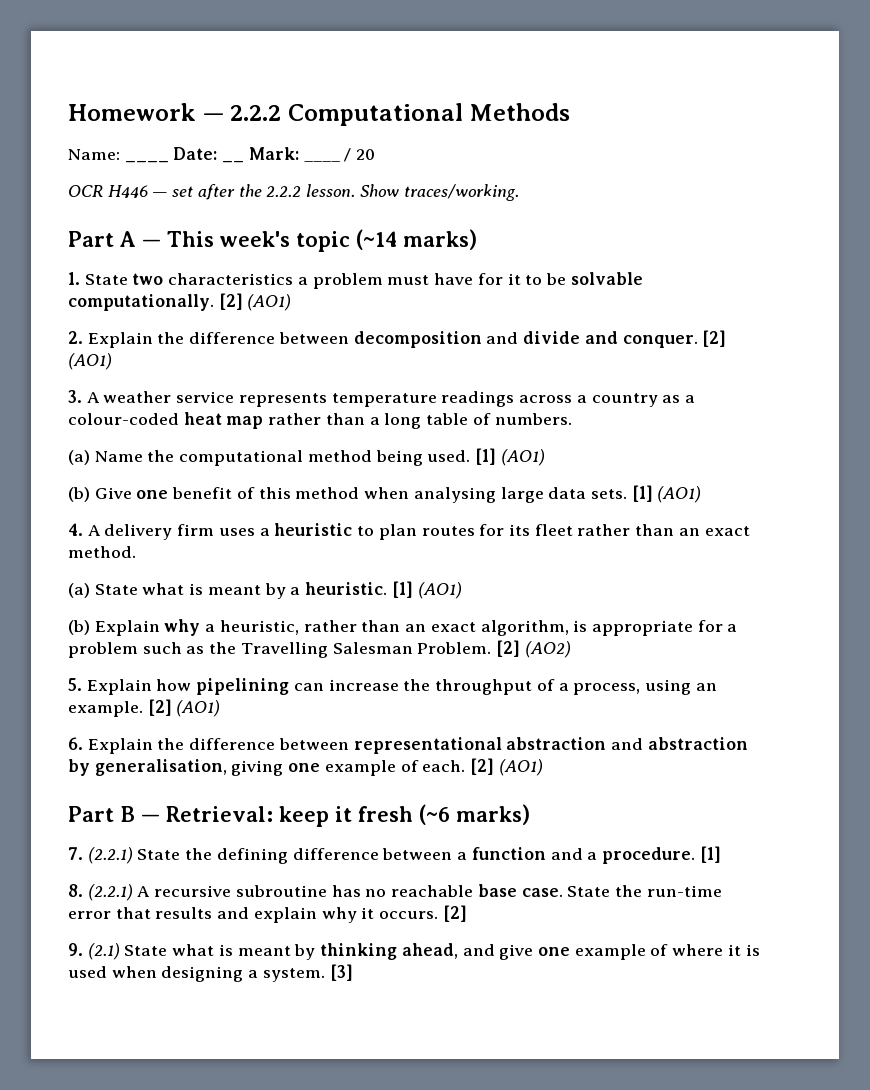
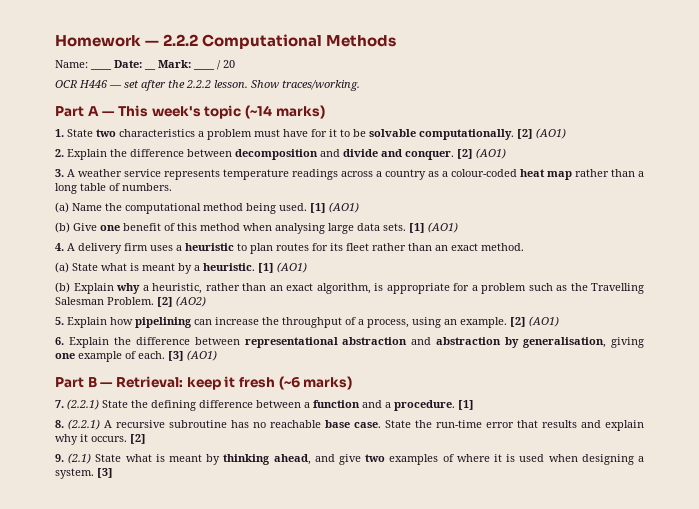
- 6. Explain the difference between representational abstraction and abstraction by generalisation, giving one example of each. [2] (AO1)
+ 6. Explain the difference between representational abstraction and abstraction by generalisation, giving one example of each. [3] (AO1)
- 9. (2.1) State what is meant by thinking ahead, and give one example of where it is used when designing a system.
+ 9. (2.1) State what is meant by thinking ahead, and give two examples of where it is used when designing a system.

